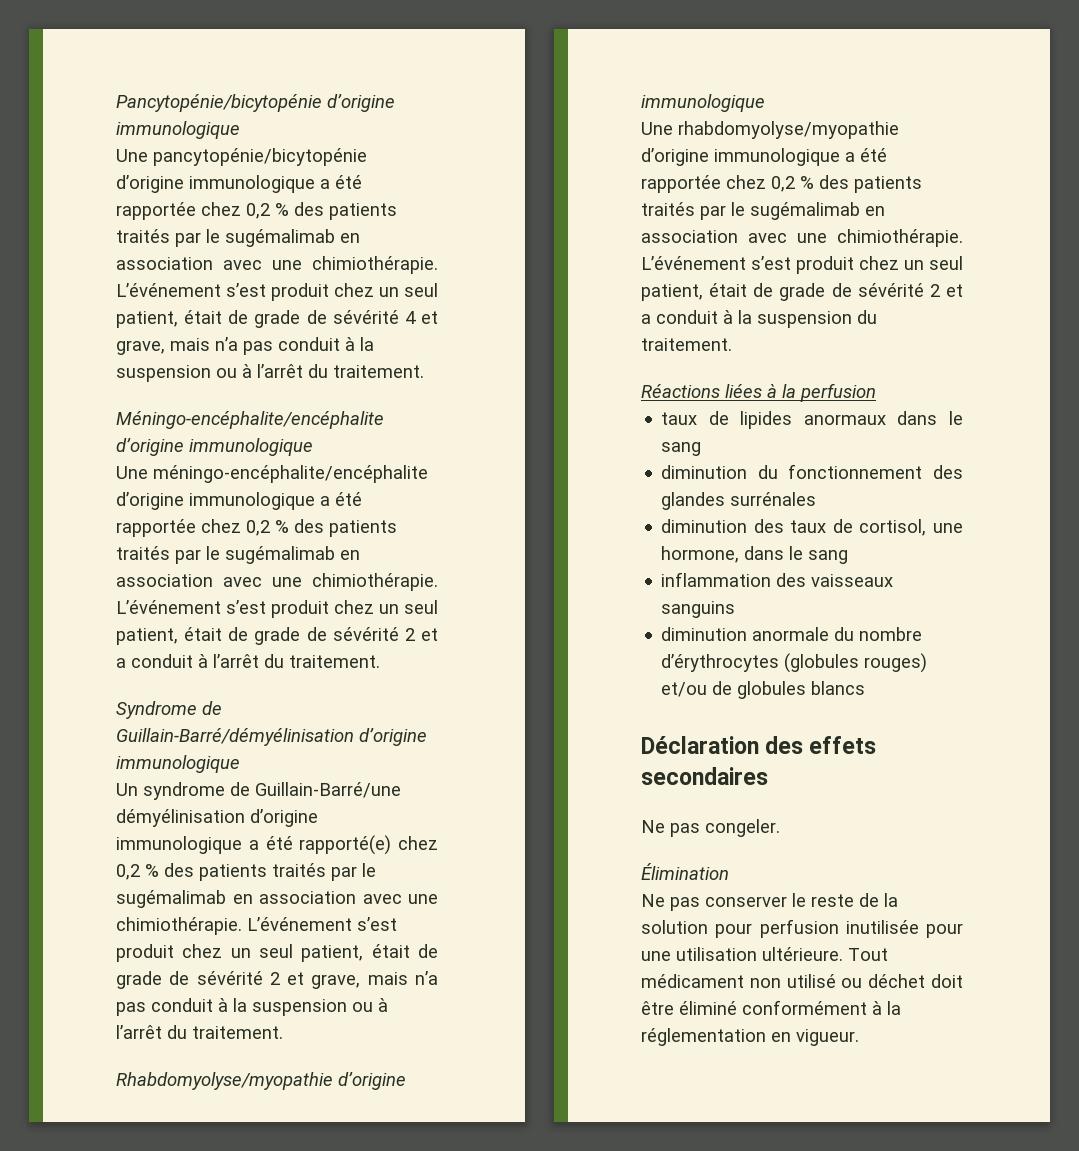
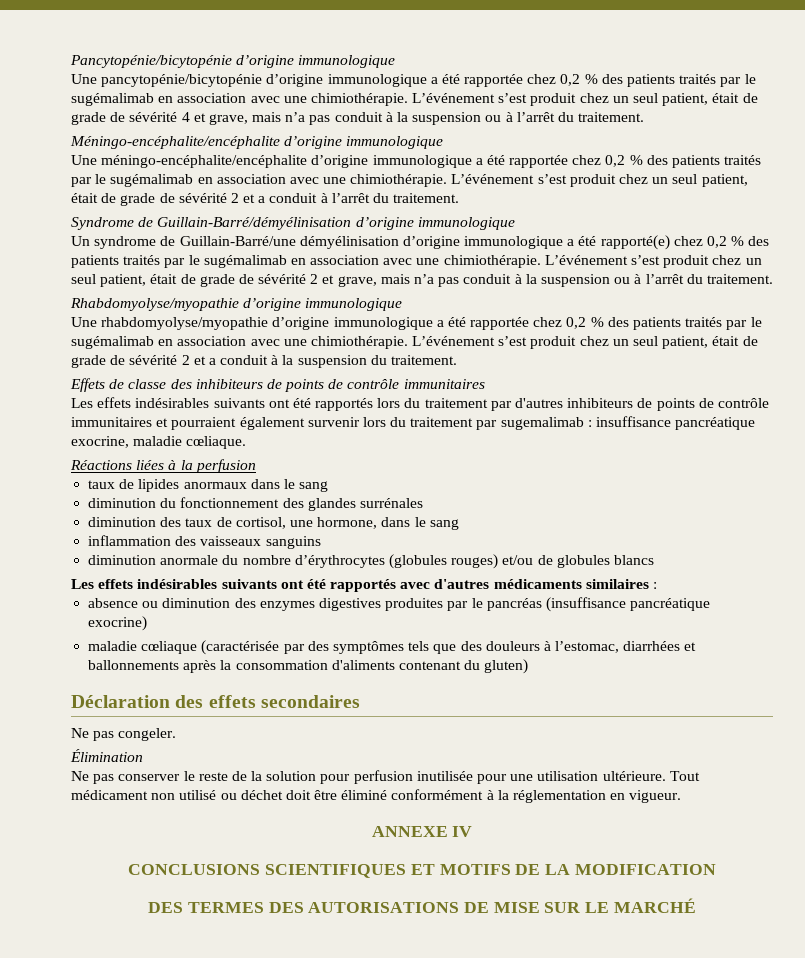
+ Effets de classe des inhibiteurs de points de contrôle immunitaires
+ Les effets indésirables suivants ont été rapportés lors du traitement par d'autres inhibiteurs de points de contrôle immunitaires et pourraient également survenir lors du traitement par sugemalimab : insuffisance pancréatique exocrine, maladie cœliaque.
+ Les effets indésirables suivants ont été rapportés avec d'autres médicaments similaires :
+ absence ou diminution des enzymes digestives produites par le pancréas (insuffisance pancréatique exocrine)
+ maladie cœliaque (caractérisée par des symptômes tels que des douleurs à l’estomac, diarrhées et ballonnements après la consommation d'aliments contenant du gluten)
+ ANNEXE IV
+ CONCLUSIONS SCIENTIFIQUES ET MOTIFS DE LA MODIFICATION
+ DES TERMES DES AUTORISATIONS DE MISE SUR LE MARCHÉ

